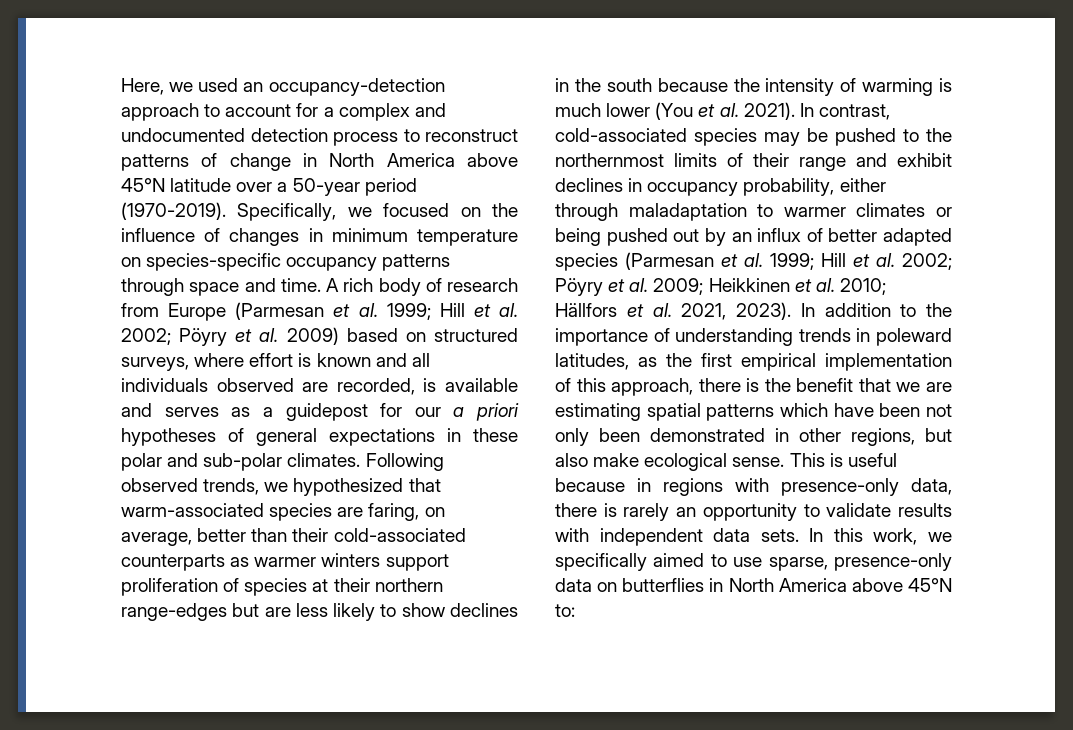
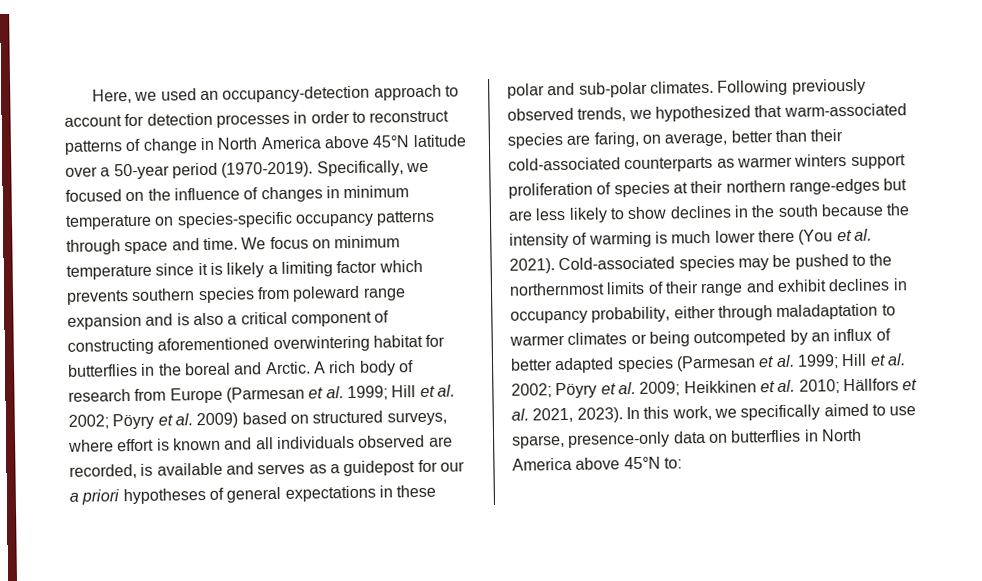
- Here, we used an occupancy-detection approach to account for a complex and undocumented detection process to reconstruct patterns of change in North America above 45°N latitude over a 50-year period (1970-2019).
+ Here, we used an occupancy-detection approach to account for detection processes in order to reconstruct patterns of change in North America above 45°N latitude over a 50-year period (1970-2019).
+ We focus on minimum temperature since it is likely a limiting factor which prevents southern species from poleward range expansion and is also a critical component of constructing aforementioned overwintering habitat for butterflies in the boreal and Arctic.
- Following observed trends, we hypothesized that warm-associated species are faring, on average, better than their cold-associated counterparts as warmer winters support proliferation of species at their northern range-edges but are less likely to show declines in the south because the intensity of warming is much lower (You et al. 2021).
+ Following previously observed trends, we hypothesized that warm-associated species are faring, on average, better than their cold-associated counterparts as warmer winters support proliferation of species at their northern range-edges but are less likely to show declines in the south because the intensity of warming is much lower there (You et al. 2021).
- In contrast, cold-associated species may be pushed to the northernmost limits of their range and exhibit declines in occupancy probability, either through maladaptation to warmer climates or being pushed out by an influx of better adapted species (Parmesan et al. 1999; Hill et al. 2002; Pöyry et al. 2009; Heikkinen et al. 2010; Hällfors et al. 2021, 2023).
+ Cold-associated species may be pushed to the northernmost limits of their range and exhibit declines in occupancy probability, either through maladaptation to warmer climates or being outcompeted by an influx of better adapted species (Parmesan et al. 1999; Hill et al. 2002; Pöyry et al. 2009; Heikkinen et al. 2010; Hällfors et al. 2021, 2023).
- In addition to the importance of understanding trends in poleward latitudes, as the first empirical implementation of this approach, there is the benefit that we are estimating spatial patterns which have been not only been demonstrated in other regions, but also make ecological sense. This is useful because in regions with presence-only data, there is rarely an opportunity to validate results with independent data sets. In this work, we specifically aimed to use sparse, presence-only data on butterflies in North America above 45°N to:
+ In this work, we specifically aimed to use sparse, presence-only data on butterflies in North America above 45°N to:

